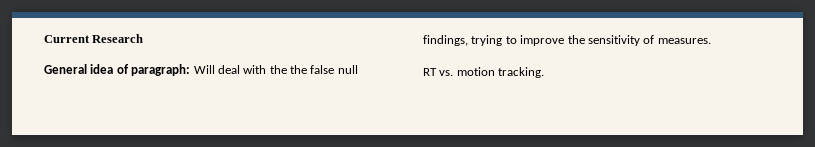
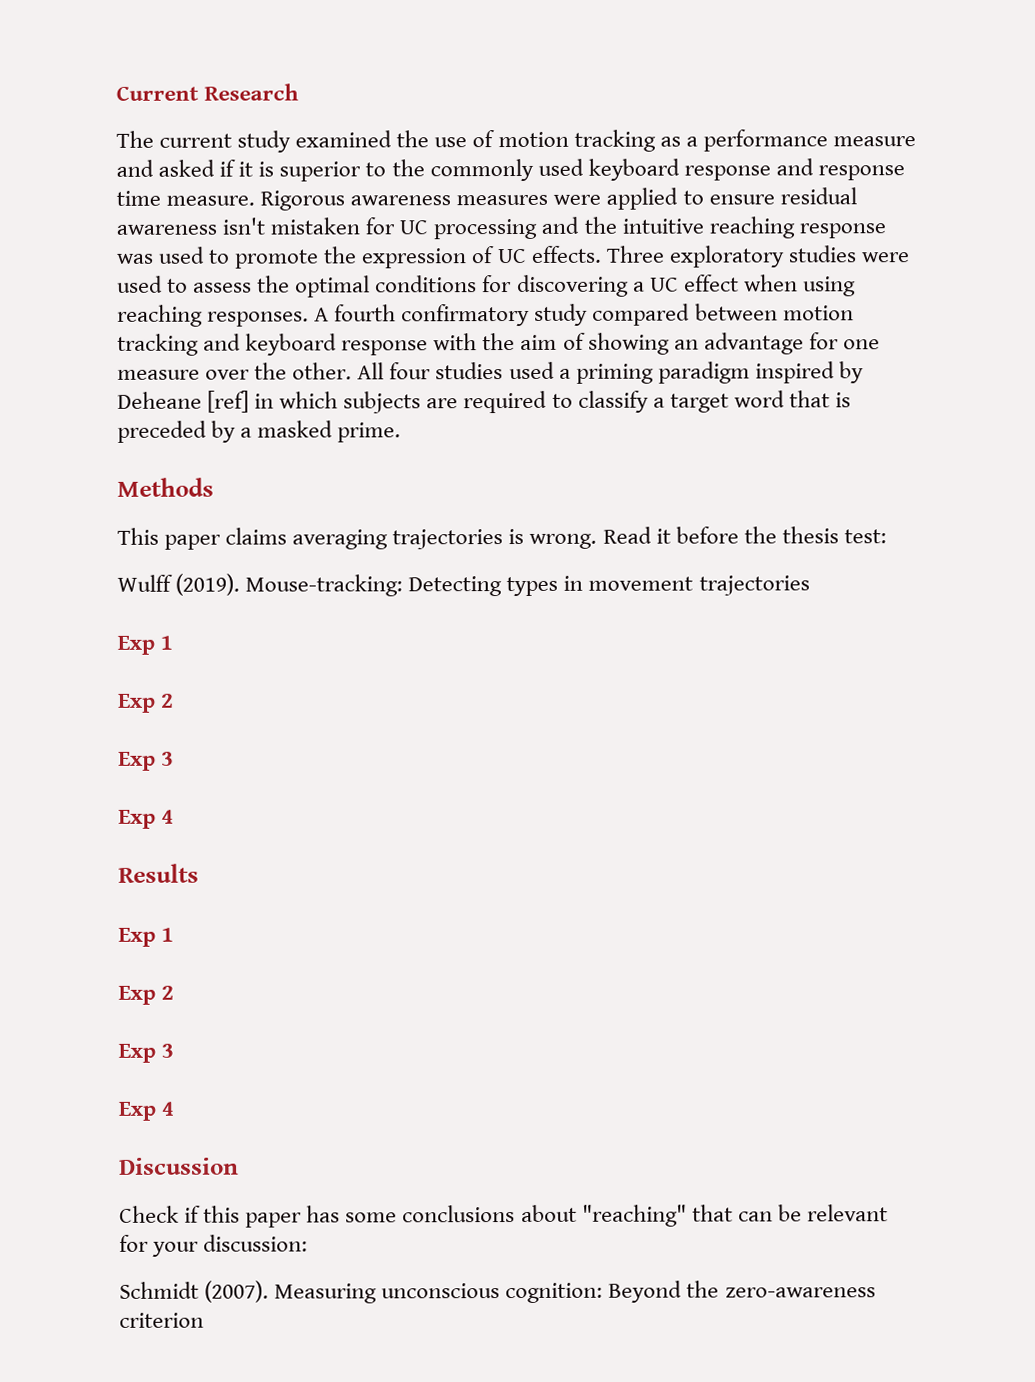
- General idea of paragraph: Will deal with the the false null findings, trying to improve the sensitivity of measures.
- RT vs. motion tracking.
+ The current study examined the use of motion tracking as a performance measure and asked if it is superior to the commonly used keyboard response and response time measure. Rigorous awareness measures were applied to ensure residual awareness isn't mistaken for UC processing and the intuitive reaching response was used to promote the expression of UC effects. Three exploratory studies were used to assess the optimal conditions for discovering a UC effect when using reaching responses. A fourth confirmatory study compared between motion tracking and keyboard response with the aim of showing an advantage for one measure over the other. All four studies used a priming paradigm inspired by Deheane [ref] in which subjects are required to classify a target word that is preceded by a masked prime.
+ Methods
+ This paper claims averaging trajectories is wrong. Read it before the thesis test:
+ Wulff (2019). Mouse-tracking: Detecting types in movement trajectories
+ Exp 1
+ Exp 2
+ Exp 3
+ Exp 4
+ Results
+ Exp 1
+ Exp 2
+ Exp 3
+ Exp 4
+ Discussion
+ Check if this paper has some conclusions about "reaching" that can be relevant for your discussion:
+ Schmidt (2007). Measuring unconscious cognition: Beyond the zero-awareness criterion

